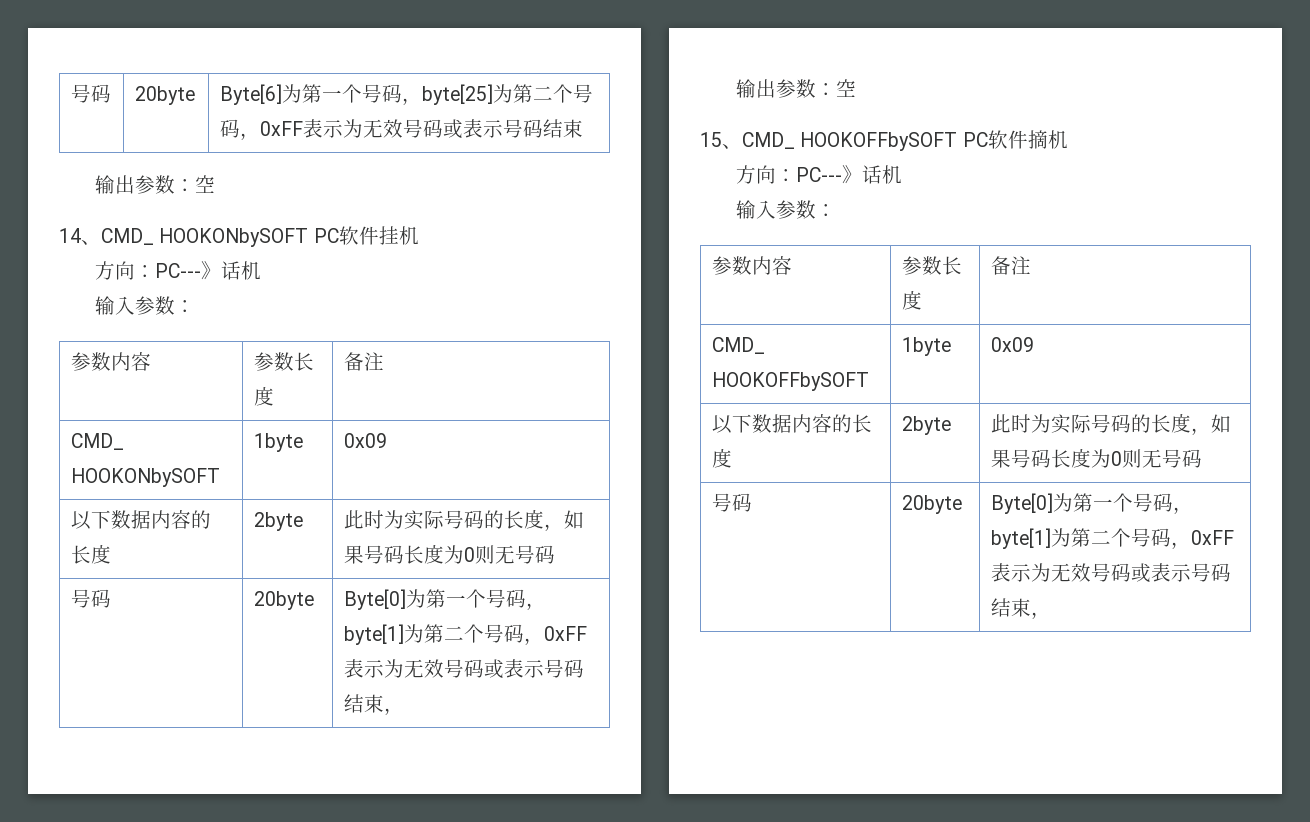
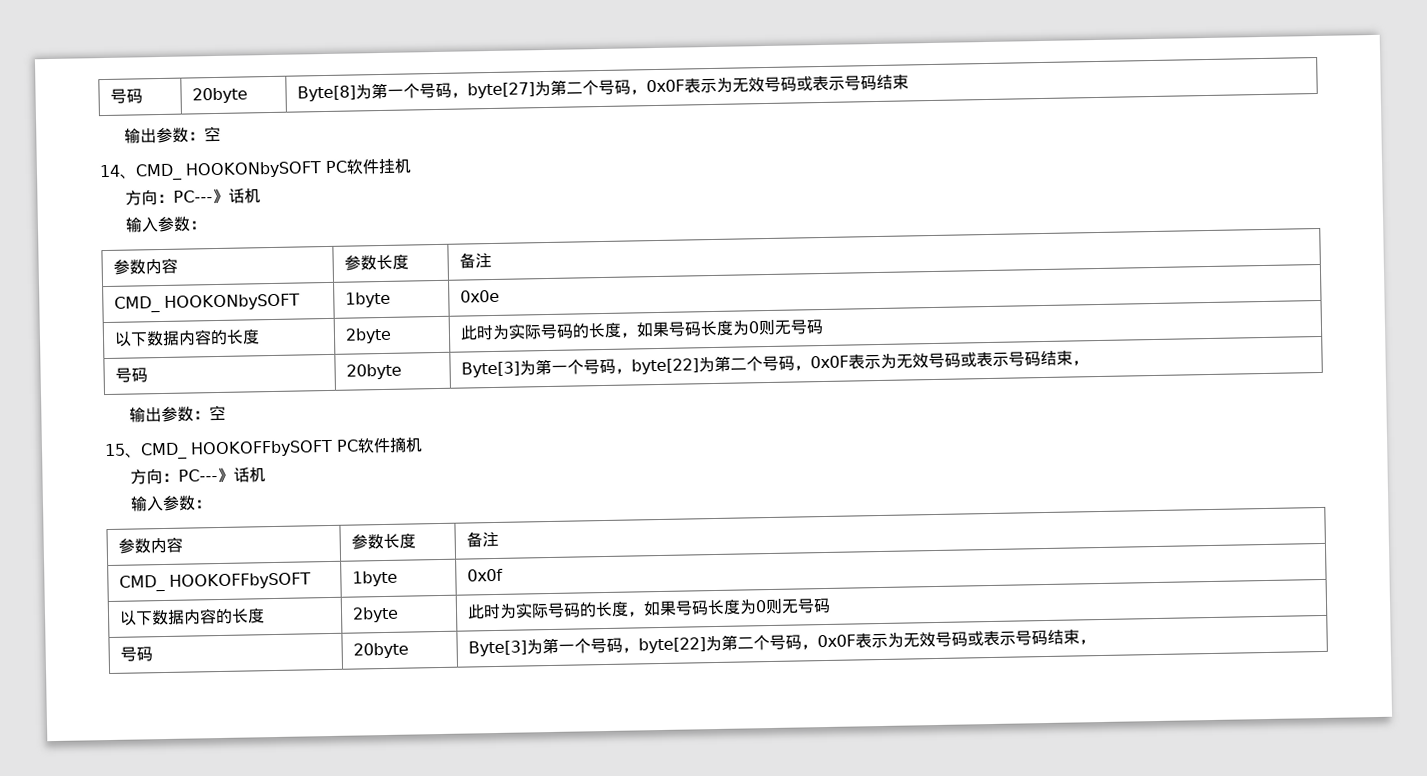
- 号码 | 20byte | Byte[6]为第一个号码，byte[25]为第二个号码，0xFF表示为无效号码或表示号码结束
+ 号码 | 20byte | Byte[8]为第一个号码，byte[27]为第二个号码，0x0F表示为无效号码或表示号码结束
- CMD_ HOOKONbySOFT | 1byte | 0x09
+ CMD_ HOOKONbySOFT | 1byte | 0x0e
  以下数据内容的长度 | 2byte | 此时为实际号码的长度，如果号码长度为0则无号码
- 号码 | 20byte | Byte[0]为第一个号码，byte[1]为第二个号码，0xFF表示为无效号码或表示号码结束，
+ 号码 | 20byte | Byte[3]为第一个号码，byte[22]为第二个号码，0x0F表示为无效号码或表示号码结束，
- CMD_ HOOKOFFbySOFT | 1byte | 0x09
+ CMD_ HOOKOFFbySOFT | 1byte | 0x0f
  以下数据内容的长度 | 2byte | 此时为实际号码的长度，如果号码长度为0则无号码
- 号码 | 20byte | Byte[0]为第一个号码，byte[1]为第二个号码，0xFF表示为无效号码或表示号码结束，
+ 号码 | 20byte | Byte[3]为第一个号码，byte[22]为第二个号码，0x0F表示为无效号码或表示号码结束，

